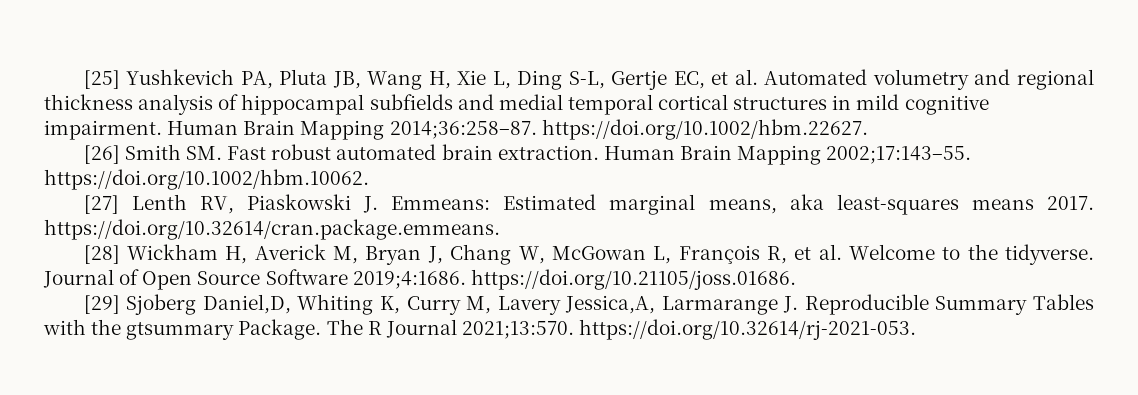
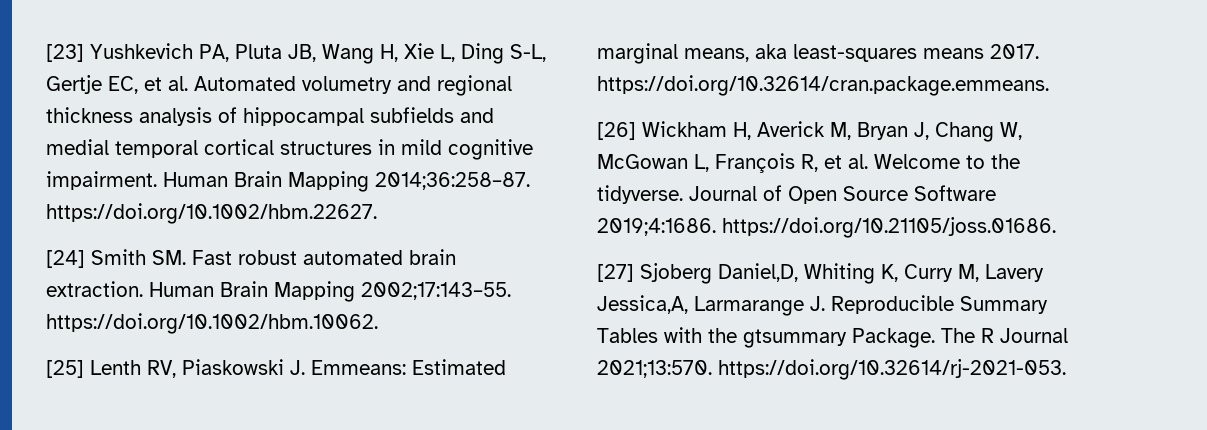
- [25] Yushkevich PA, Pluta JB, Wang H, Xie L, Ding S-L, Gertje EC, et al. Automated volumetry and regional thickness analysis of hippocampal subfields and medial temporal cortical structures in mild cognitive impairment.
+ [23] Yushkevich PA, Pluta JB, Wang H, Xie L, Ding S-L, Gertje EC, et al. Automated volumetry and regional thickness analysis of hippocampal subfields and medial temporal cortical structures in mild cognitive impairment.
- [26] Smith SM. Fast robust automated brain extraction.
+ [24] Smith SM. Fast robust automated brain extraction.
- [27] Lenth RV, Piaskowski J. Emmeans: Estimated marginal means, aka least-squares means 2017. https://doi.org/10.32614/cran.package.emmeans.
+ [25] Lenth RV, Piaskowski J. Emmeans: Estimated marginal means, aka least-squares means 2017. https://doi.org/10.32614/cran.package.emmeans.
- [28] Wickham H, Averick M, Bryan J, Chang W, McGowan L, François R, et al. Welcome to the tidyverse.
+ [26] Wickham H, Averick M, Bryan J, Chang W, McGowan L, François R, et al. Welcome to the tidyverse.
- [29] Sjoberg Daniel,D, Whiting K, Curry M, Lavery Jessica,A, Larmarange J. Reproducible Summary Tables with the gtsummary Package.
+ [27] Sjoberg Daniel,D, Whiting K, Curry M, Lavery Jessica,A, Larmarange J. Reproducible Summary Tables with the gtsummary Package.

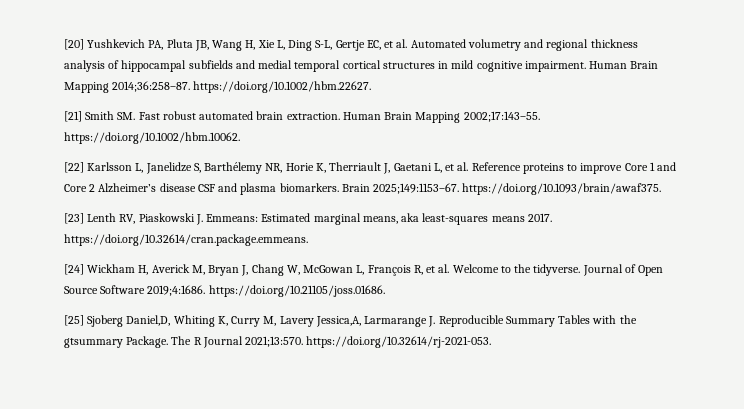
- [23] Yushkevich PA, Pluta JB, Wang H, Xie L, Ding S-L, Gertje EC, et al. Automated volumetry and regional thickness analysis of hippocampal subfields and medial temporal cortical structures in mild cognitive impairment.
+ [20] Yushkevich PA, Pluta JB, Wang H, Xie L, Ding S-L, Gertje EC, et al. Automated volumetry and regional thickness analysis of hippocampal subfields and medial temporal cortical structures in mild cognitive impairment.
- [24] Smith SM. Fast robust automated brain extraction.
+ [21] Smith SM. Fast robust automated brain extraction.
- [25] Lenth RV, Piaskowski J. Emmeans: Estimated marginal means, aka least-squares means 2017. https://doi.org/10.32614/cran.package.emmeans.
+ [22] Karlsson L, Janelidze S, Barthélemy NR, Horie K, Therriault J, Gaetani L, et al. Reference proteins to improve Core 1 and Core 2 Alzheimer’s disease CSF and plasma biomarkers. Brain 2025;149:1153–67. https://doi.org/10.1093/brain/awaf375.
+ [23] Lenth RV, Piaskowski J. Emmeans: Estimated marginal means, aka least-squares means 2017. https://doi.org/10.32614/cran.package.emmeans.
- [26] Wickham H, Averick M, Bryan J, Chang W, McGowan L, François R, et al. Welcome to the tidyverse.
+ [24] Wickham H, Averick M, Bryan J, Chang W, McGowan L, François R, et al. Welcome to the tidyverse.
- [27] Sjoberg Daniel,D, Whiting K, Curry M, Lavery Jessica,A, Larmarange J. Reproducible Summary Tables with the gtsummary Package.
+ [25] Sjoberg Daniel,D, Whiting K, Curry M, Lavery Jessica,A, Larmarange J. Reproducible Summary Tables with the gtsummary Package.

